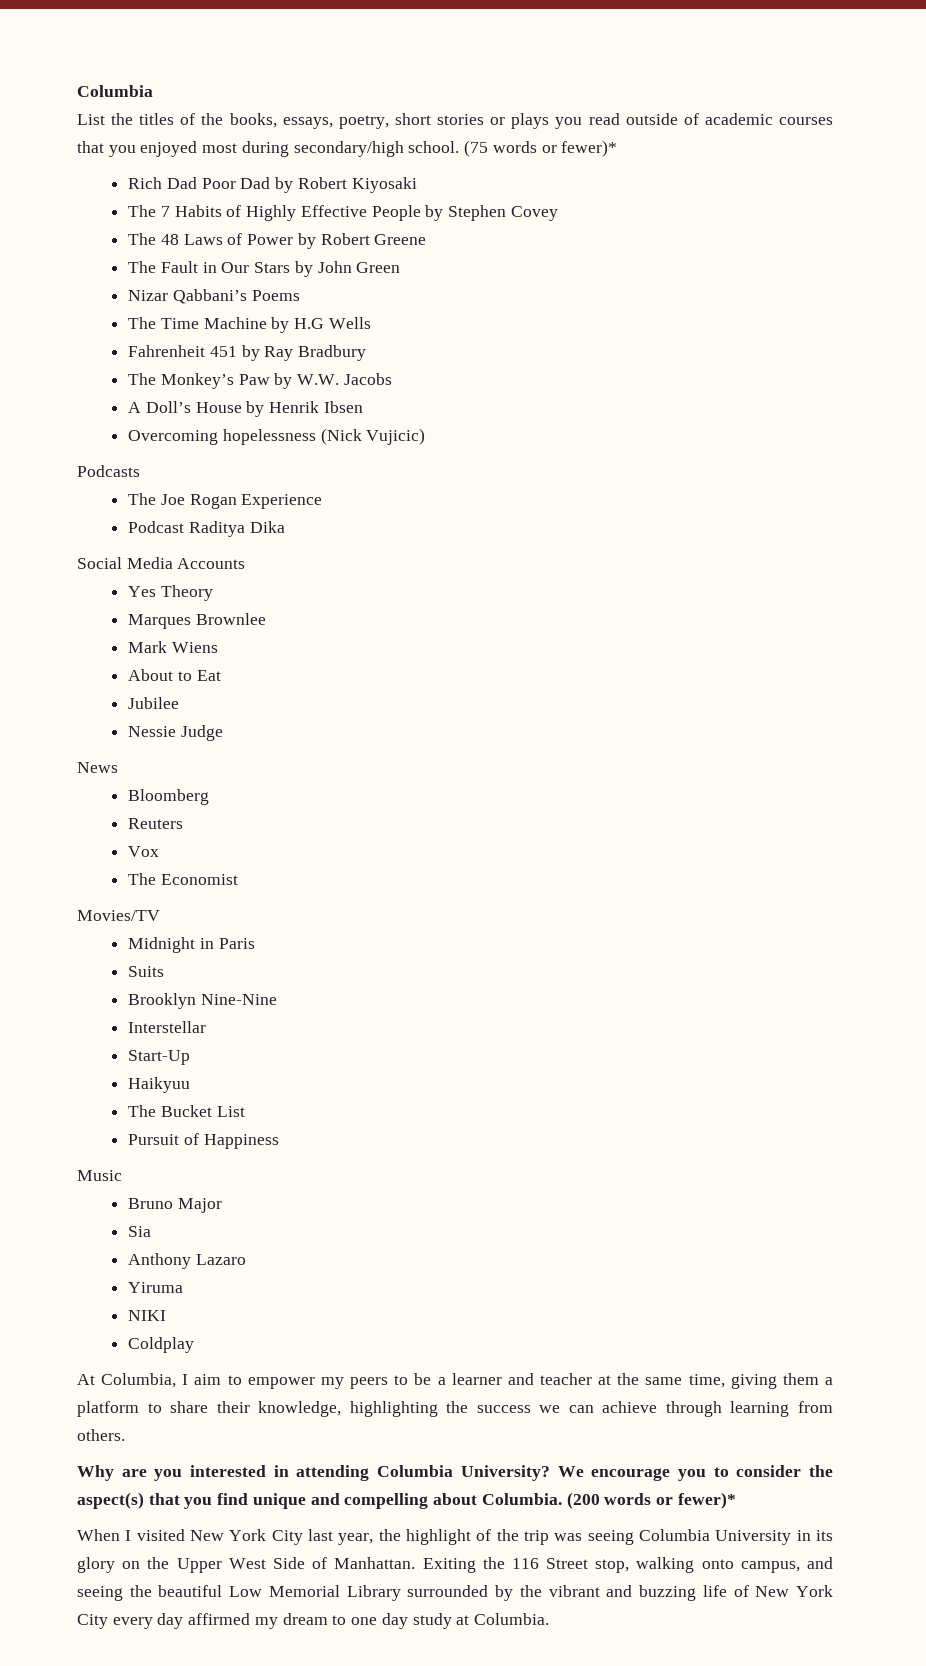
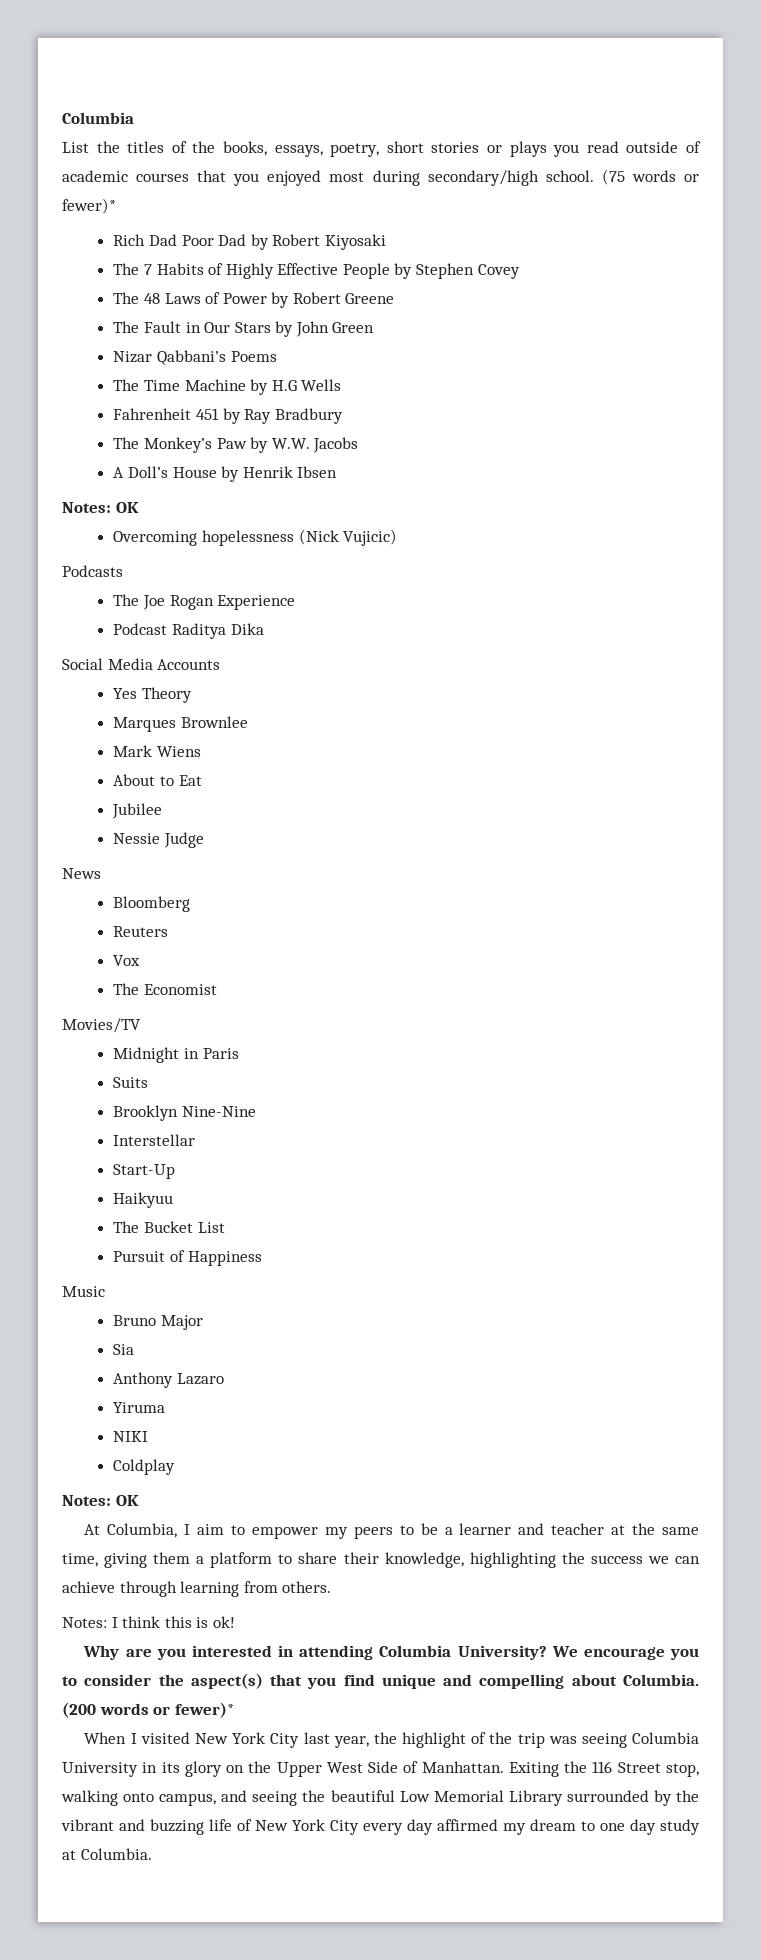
  A Doll’s House by Henrik Ibsen
+ Notes: OK
  Coldplay
+ Notes: OK
+ Notes: I think this is ok!

